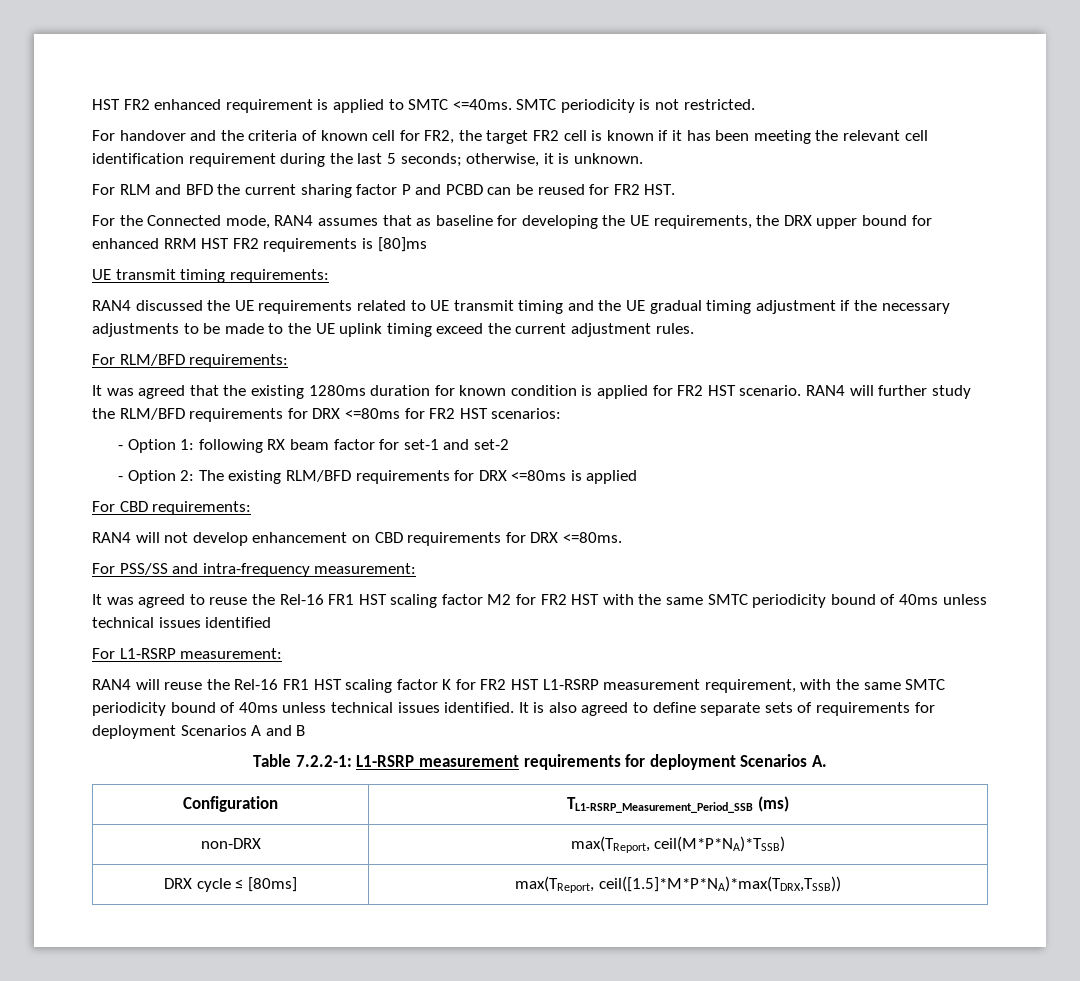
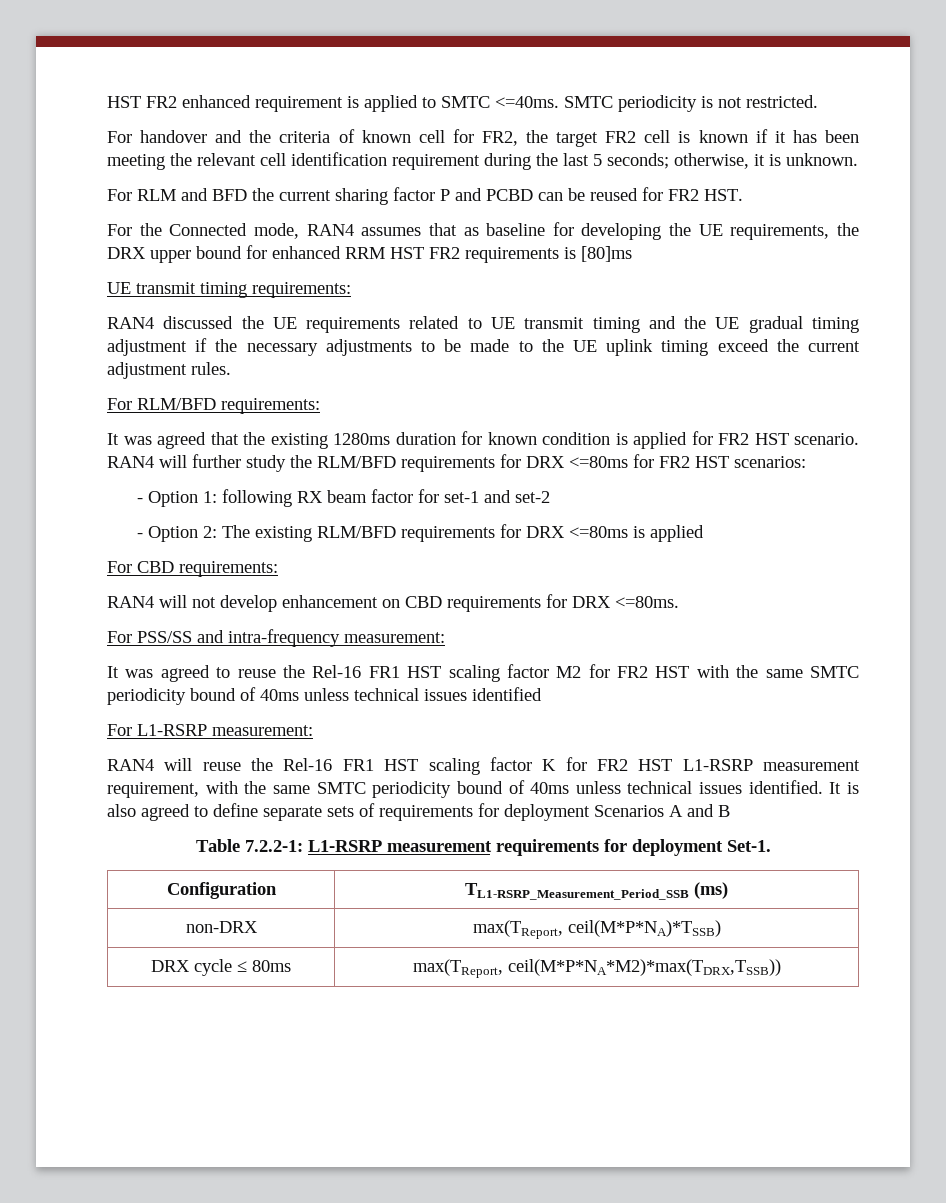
- Table 7.2.2-1: L1-RSRP measurement requirements for deployment Scenarios A.
+ Table 7.2.2-1: L1-RSRP measurement requirements for deployment Set-1.
- DRX cycle ≤ [80ms] | max(TReport, ceil([1.5]*M*P*NA)*max(TDRX,TSSB))
+ DRX cycle ≤ 80ms | max(TReport, ceil(M*P*NA*M2)*max(TDRX,TSSB))

